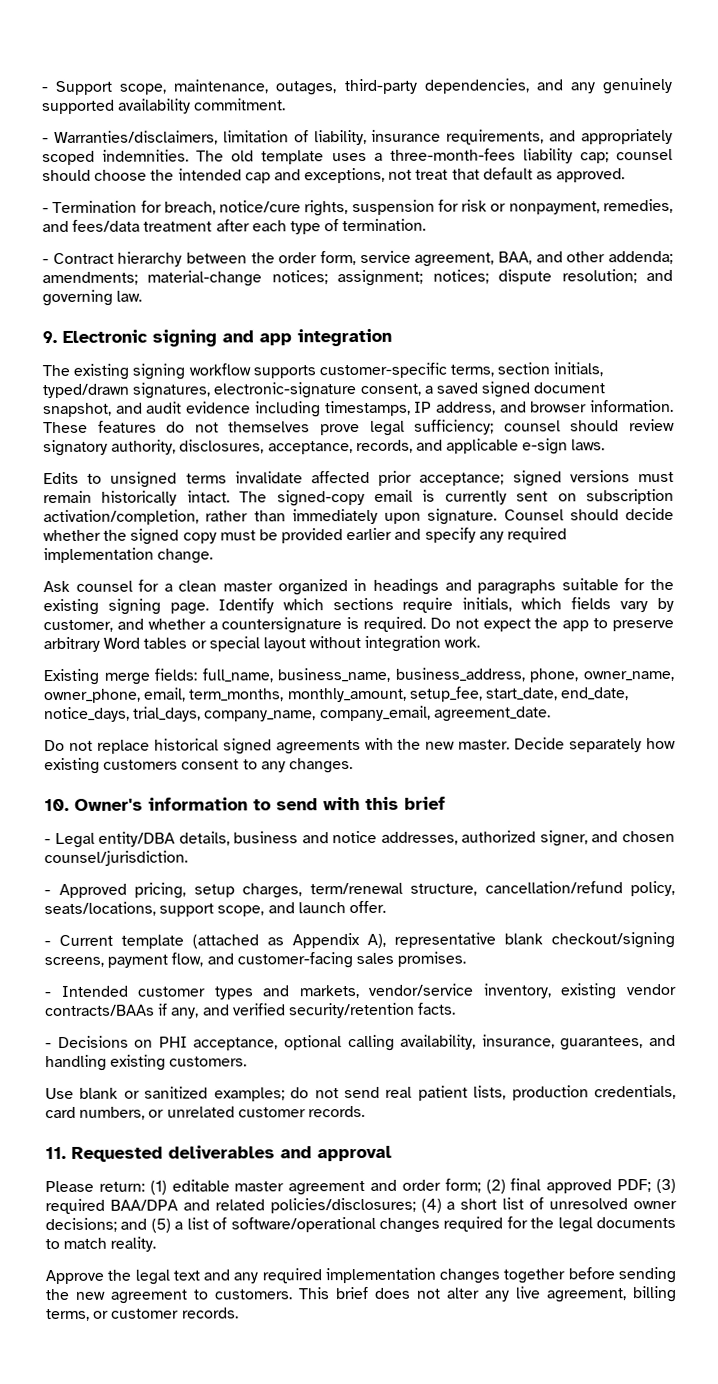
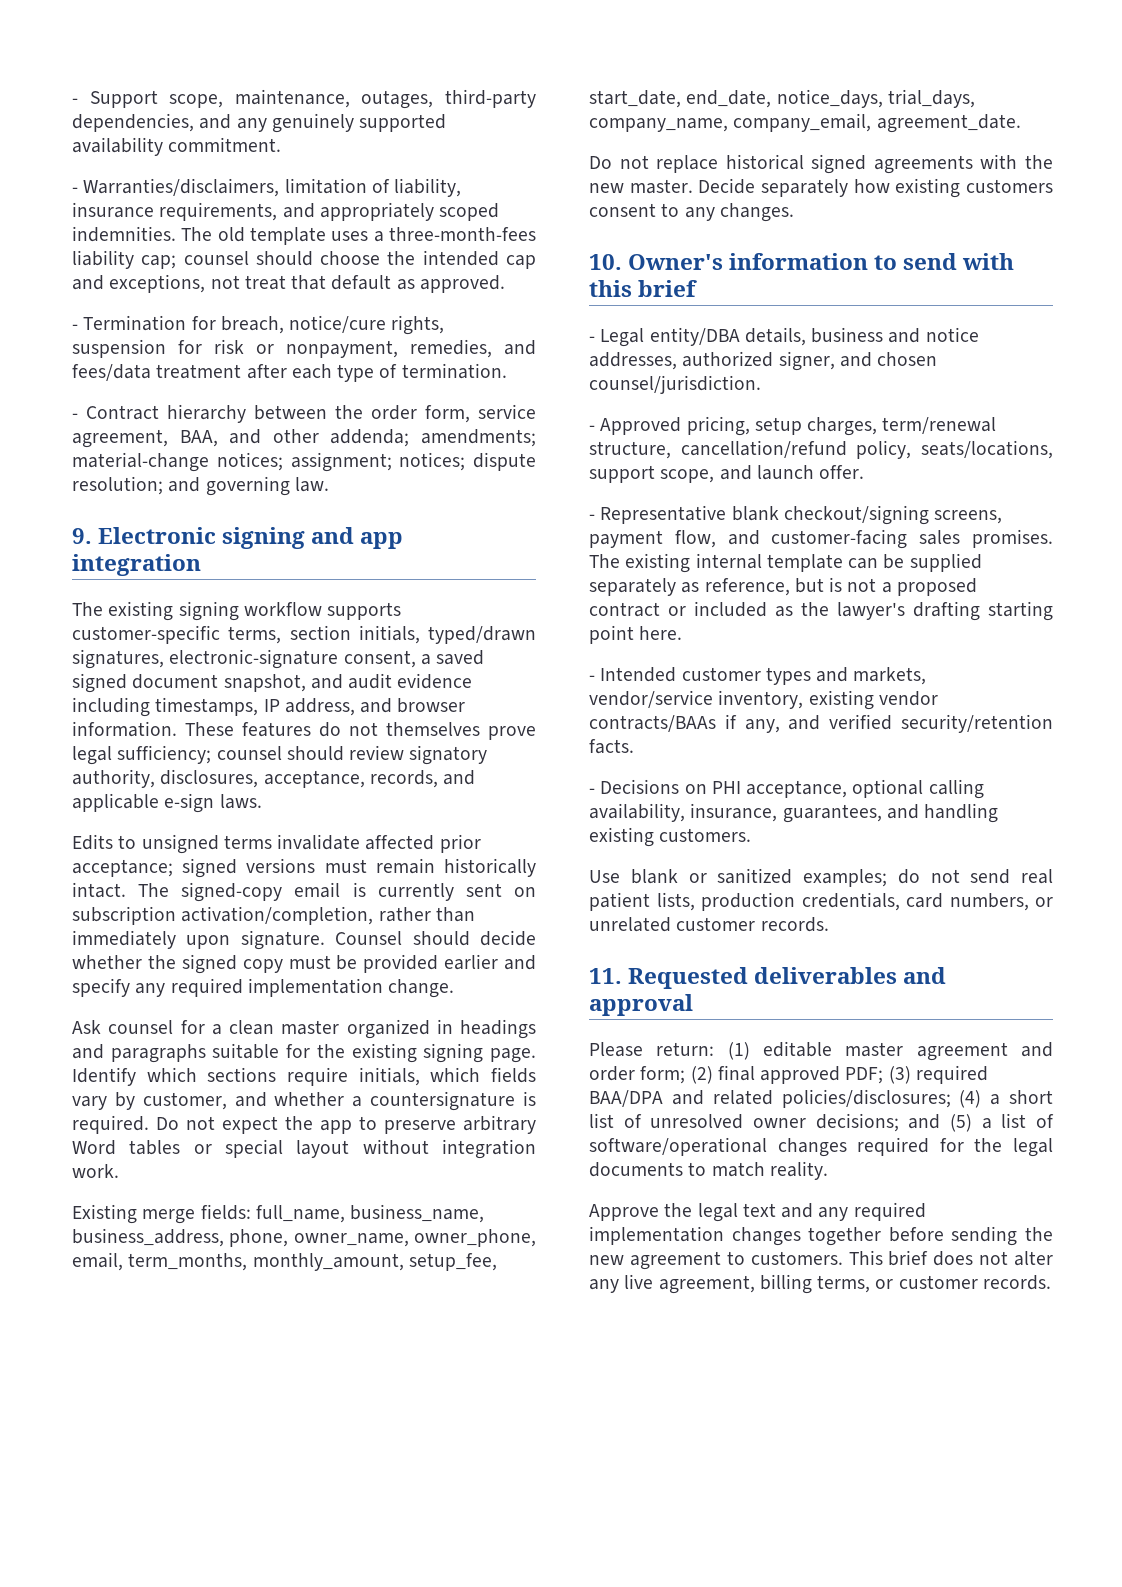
- - Current template (attached as Appendix A), representative blank checkout/signing screens, payment flow, and customer-facing sales promises.
+ - Representative blank checkout/signing screens, payment flow, and customer-facing sales promises. The existing internal template can be supplied separately as reference, but is not a proposed contract or included as the lawyer's drafting starting point here.

